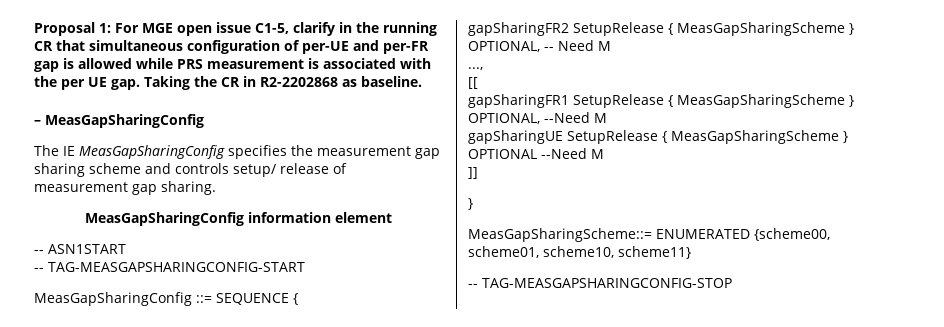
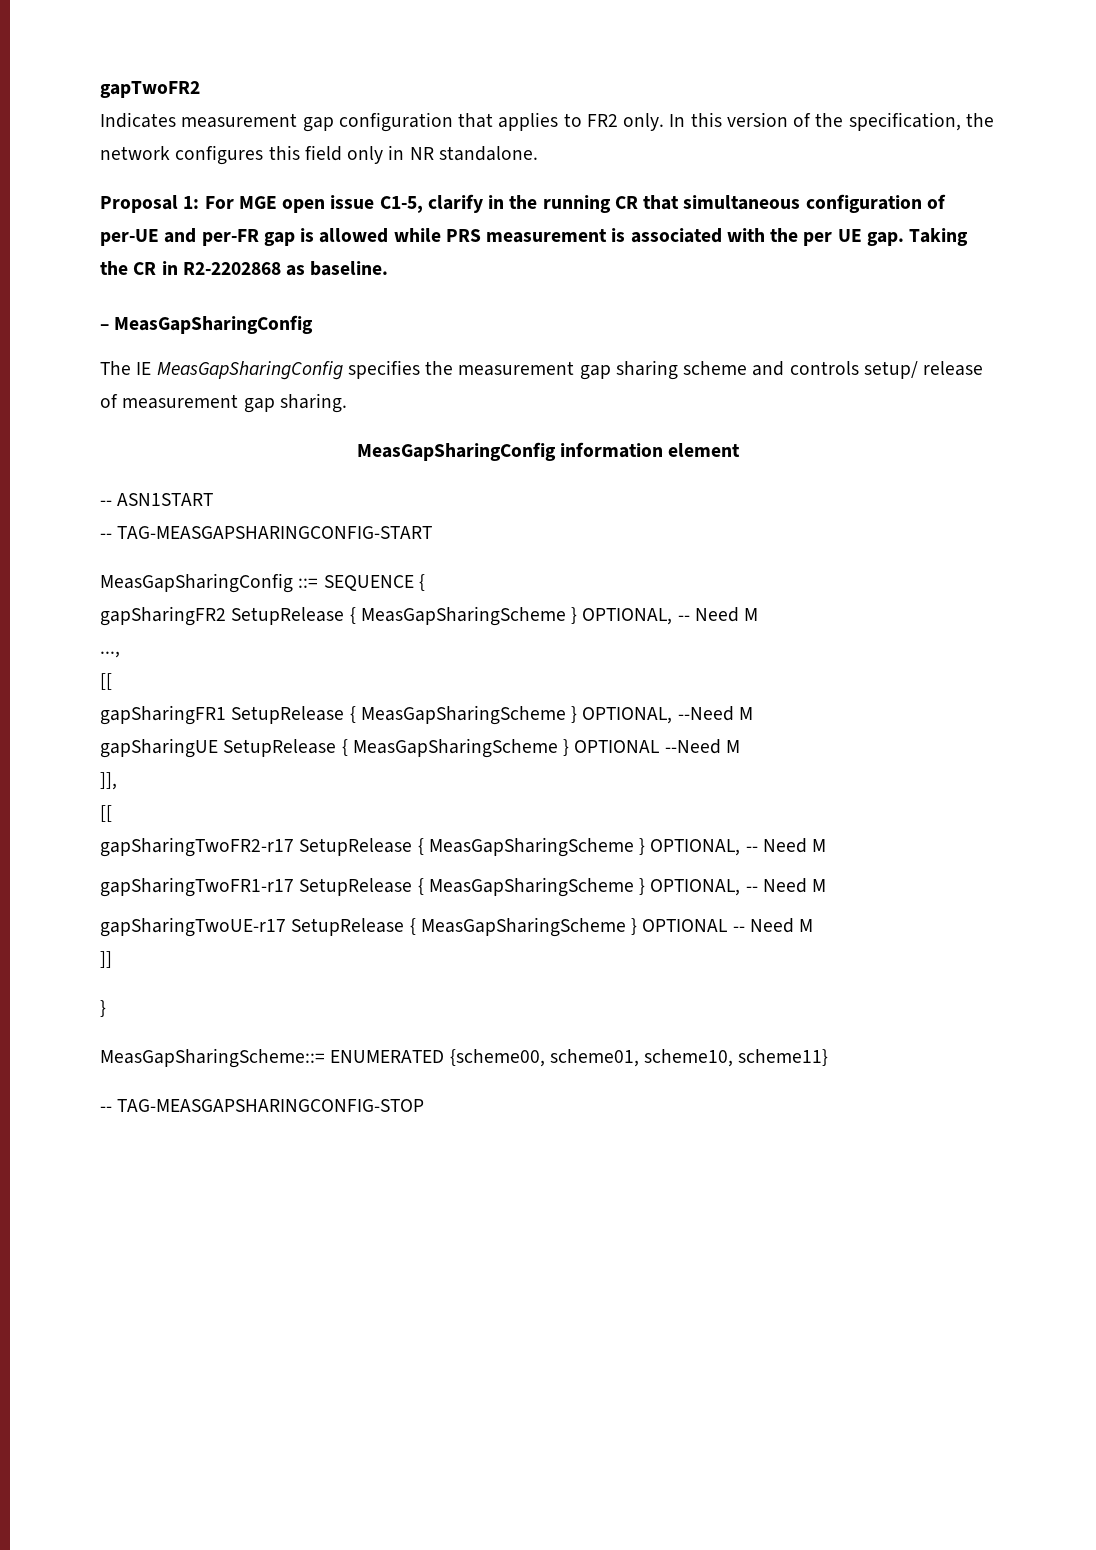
+ gapTwoFR2
+ Indicates measurement gap configuration that applies to FR2 only. In this version of the specification, the network configures this field only in NR standalone.
+ ]],
+ [[
+ gapSharingTwoFR2-r17 SetupRelease { MeasGapSharingScheme } OPTIONAL, -- Need M
+ gapSharingTwoFR1-r17 SetupRelease { MeasGapSharingScheme } OPTIONAL, -- Need M
+ gapSharingTwoUE-r17 SetupRelease { MeasGapSharingScheme } OPTIONAL -- Need M

